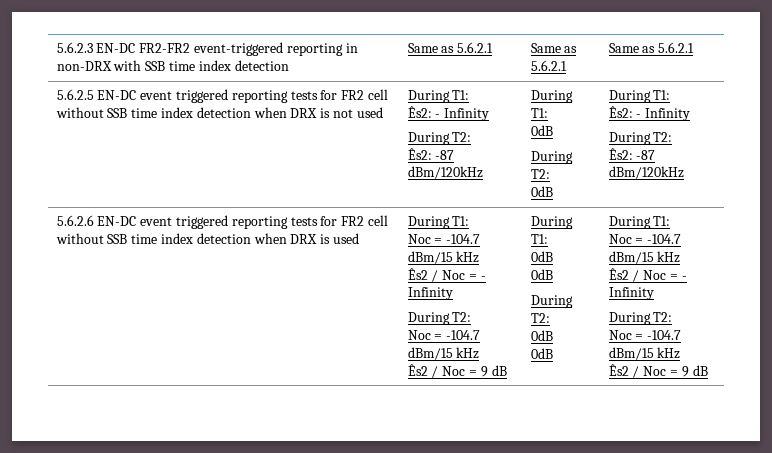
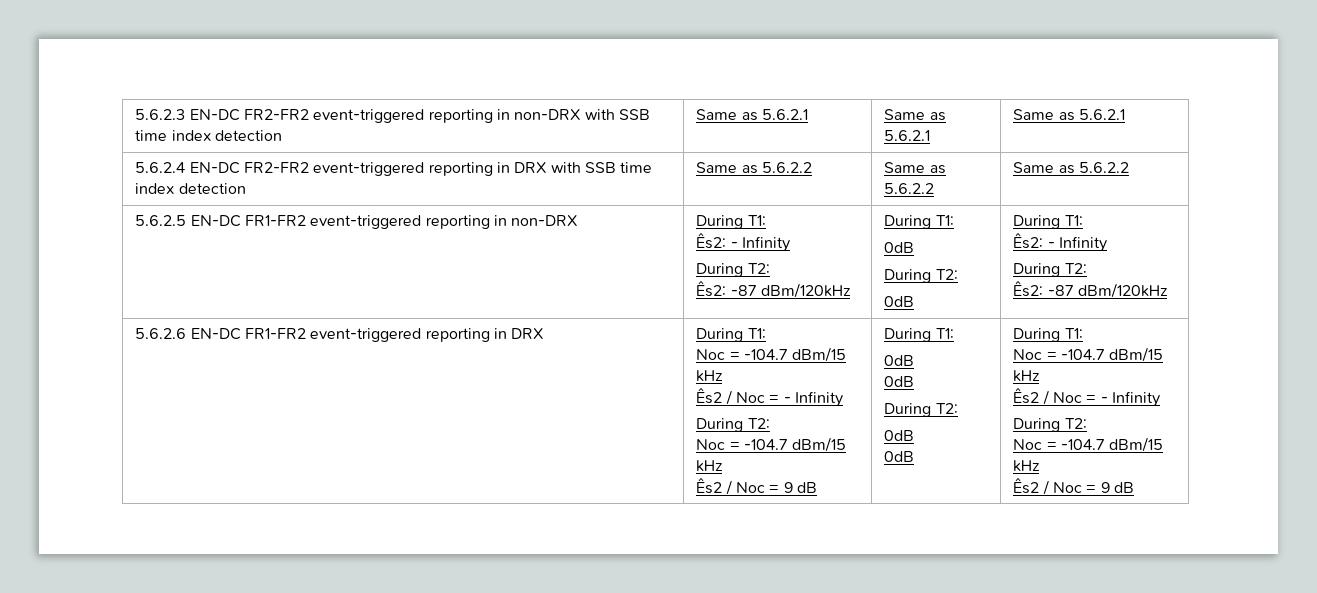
- 5.6.2.5 EN-DC event triggered reporting tests for FR2 cell without SSB time index detection when DRX is not used | During T1:
+ 5.6.2.4 EN-DC FR2-FR2 event-triggered reporting in DRX with SSB time index detection | Same as 5.6.2.2 | Same as 5.6.2.2 | Same as 5.6.2.2
+ 5.6.2.5 EN-DC FR1-FR2 event-triggered reporting in non-DRX | During T1:
- 5.6.2.6 EN-DC event triggered reporting tests for FR2 cell without SSB time index detection when DRX is used
+ 5.6.2.6 EN-DC FR1-FR2 event-triggered reporting in DRX

